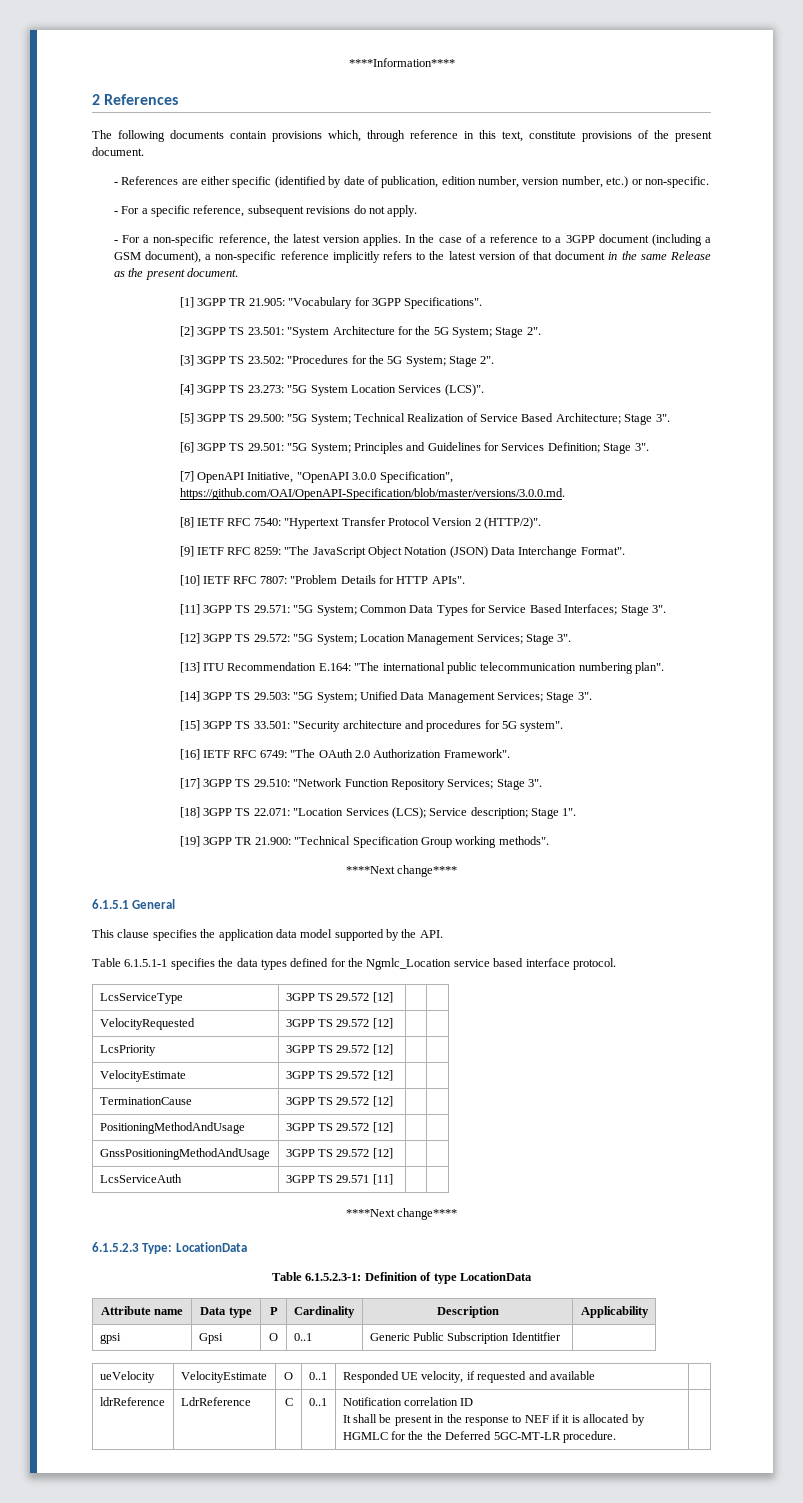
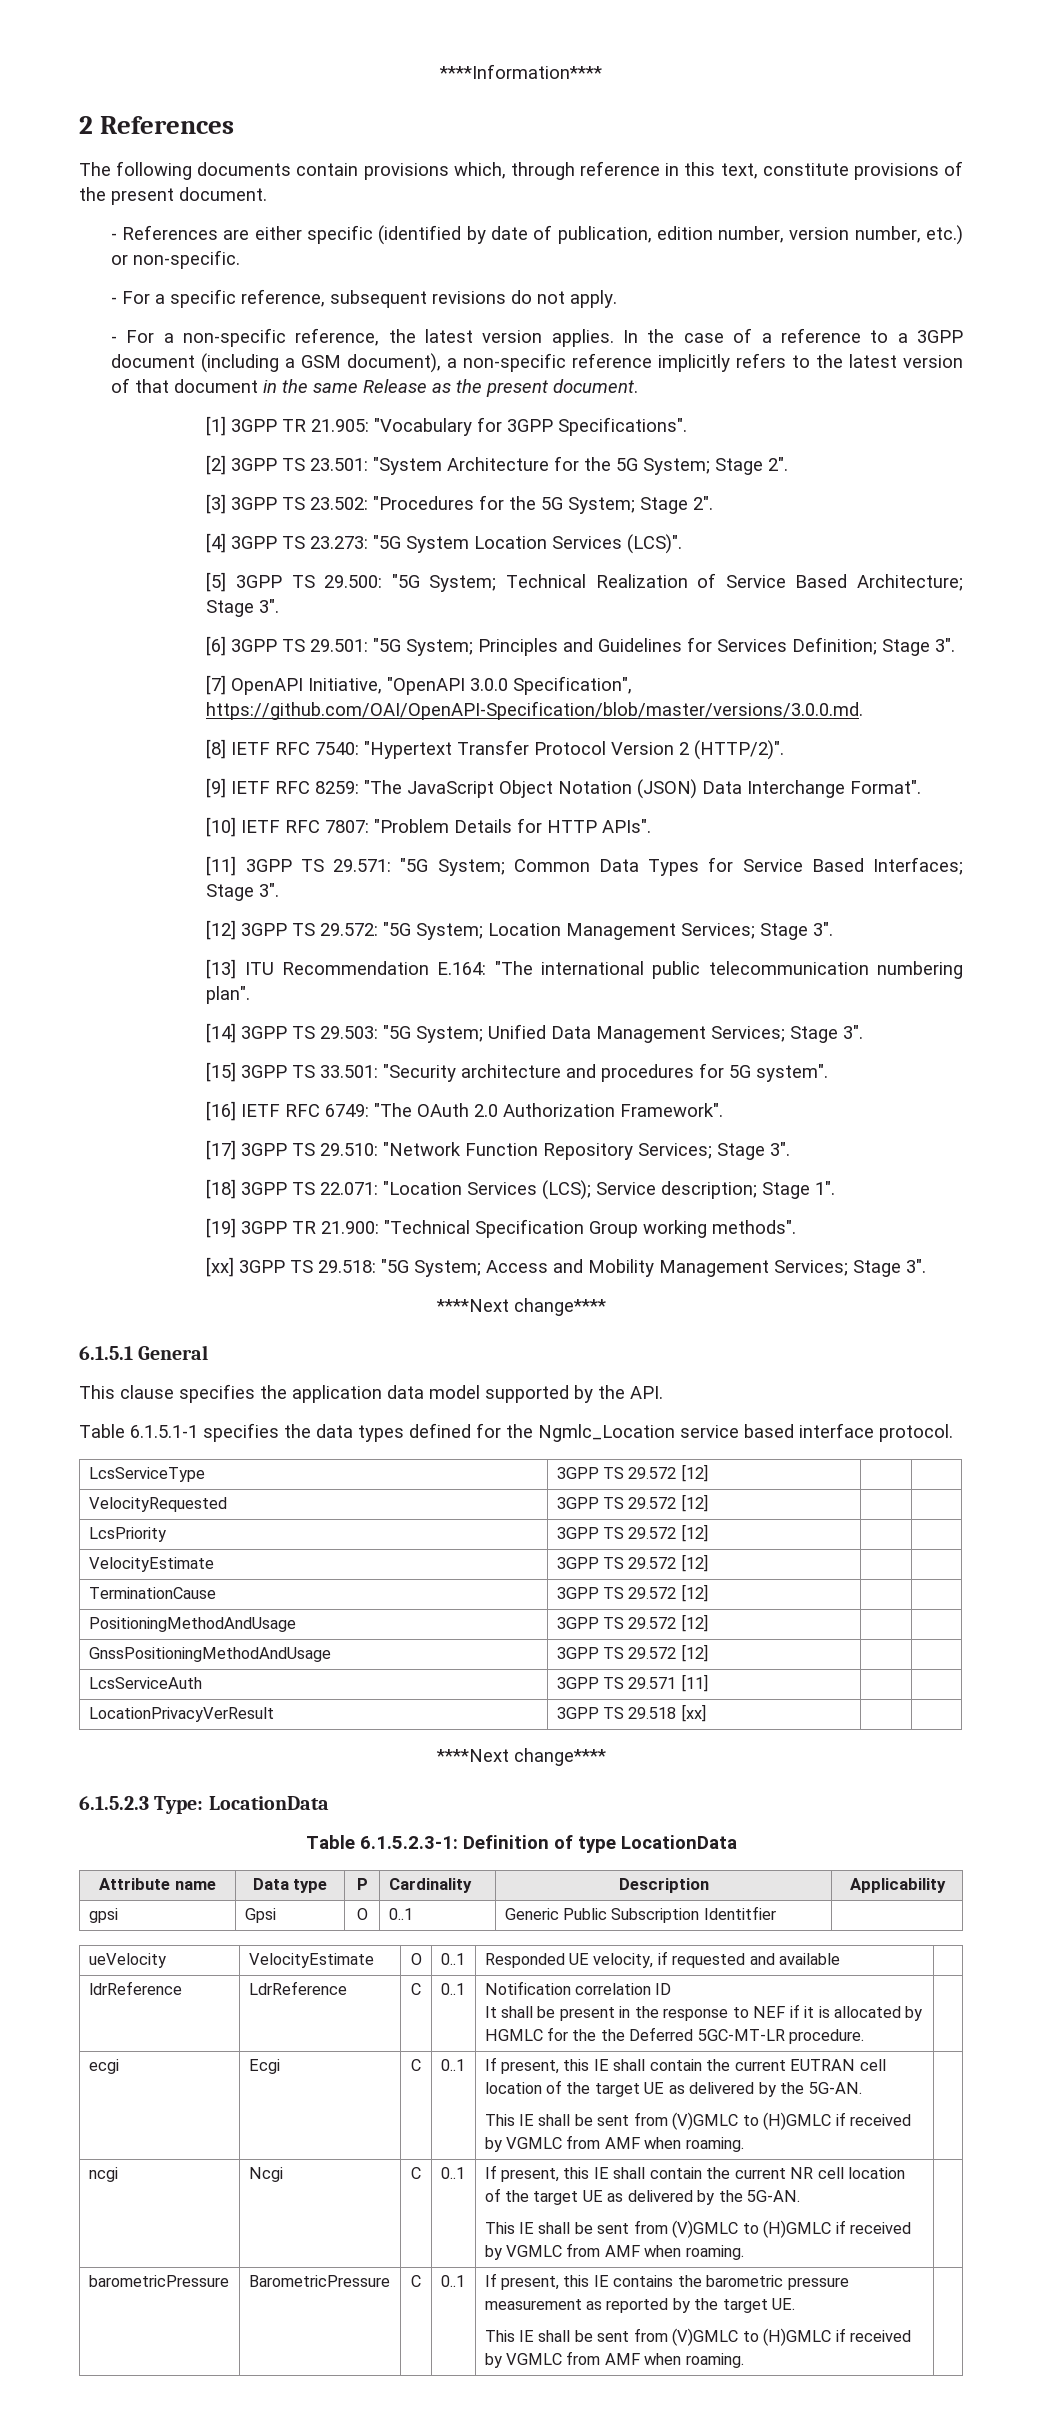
+ [xx] 3GPP TS 29.518: "5G System; Access and Mobility Management Services; Stage 3".
+ LocationPrivacyVerResult | 3GPP TS 29.518 [xx] | |
+ ecgi | Ecgi | C | 0..1 | If present, this IE shall contain the current EUTRAN cell location of the target UE as delivered by the 5G-AN.
+ This IE shall be sent from (V)GMLC to (H)GMLC if received by VGMLC from AMF when roaming. |
+ ncgi | Ncgi | C | 0..1 | If present, this IE shall contain the current NR cell location of the target UE as delivered by the 5G-AN.
+ This IE shall be sent from (V)GMLC to (H)GMLC if received by VGMLC from AMF when roaming. |
+ barometricPressure | BarometricPressure | C | 0..1 | If present, this IE contains the barometric pressure measurement as reported by the target UE.
+ This IE shall be sent from (V)GMLC to (H)GMLC if received by VGMLC from AMF when roaming. |

